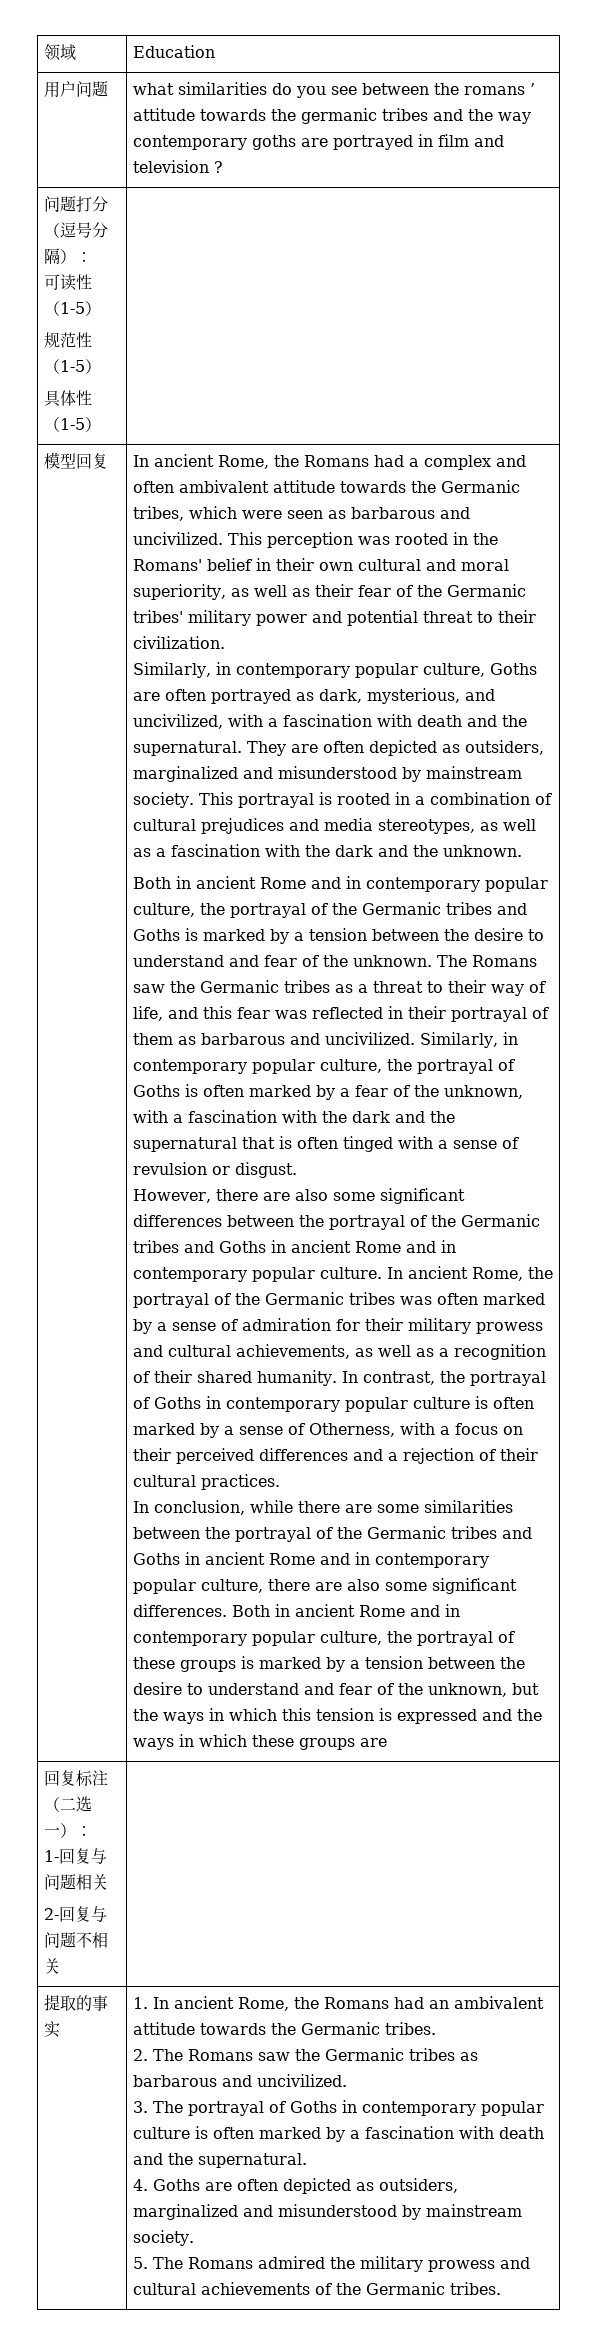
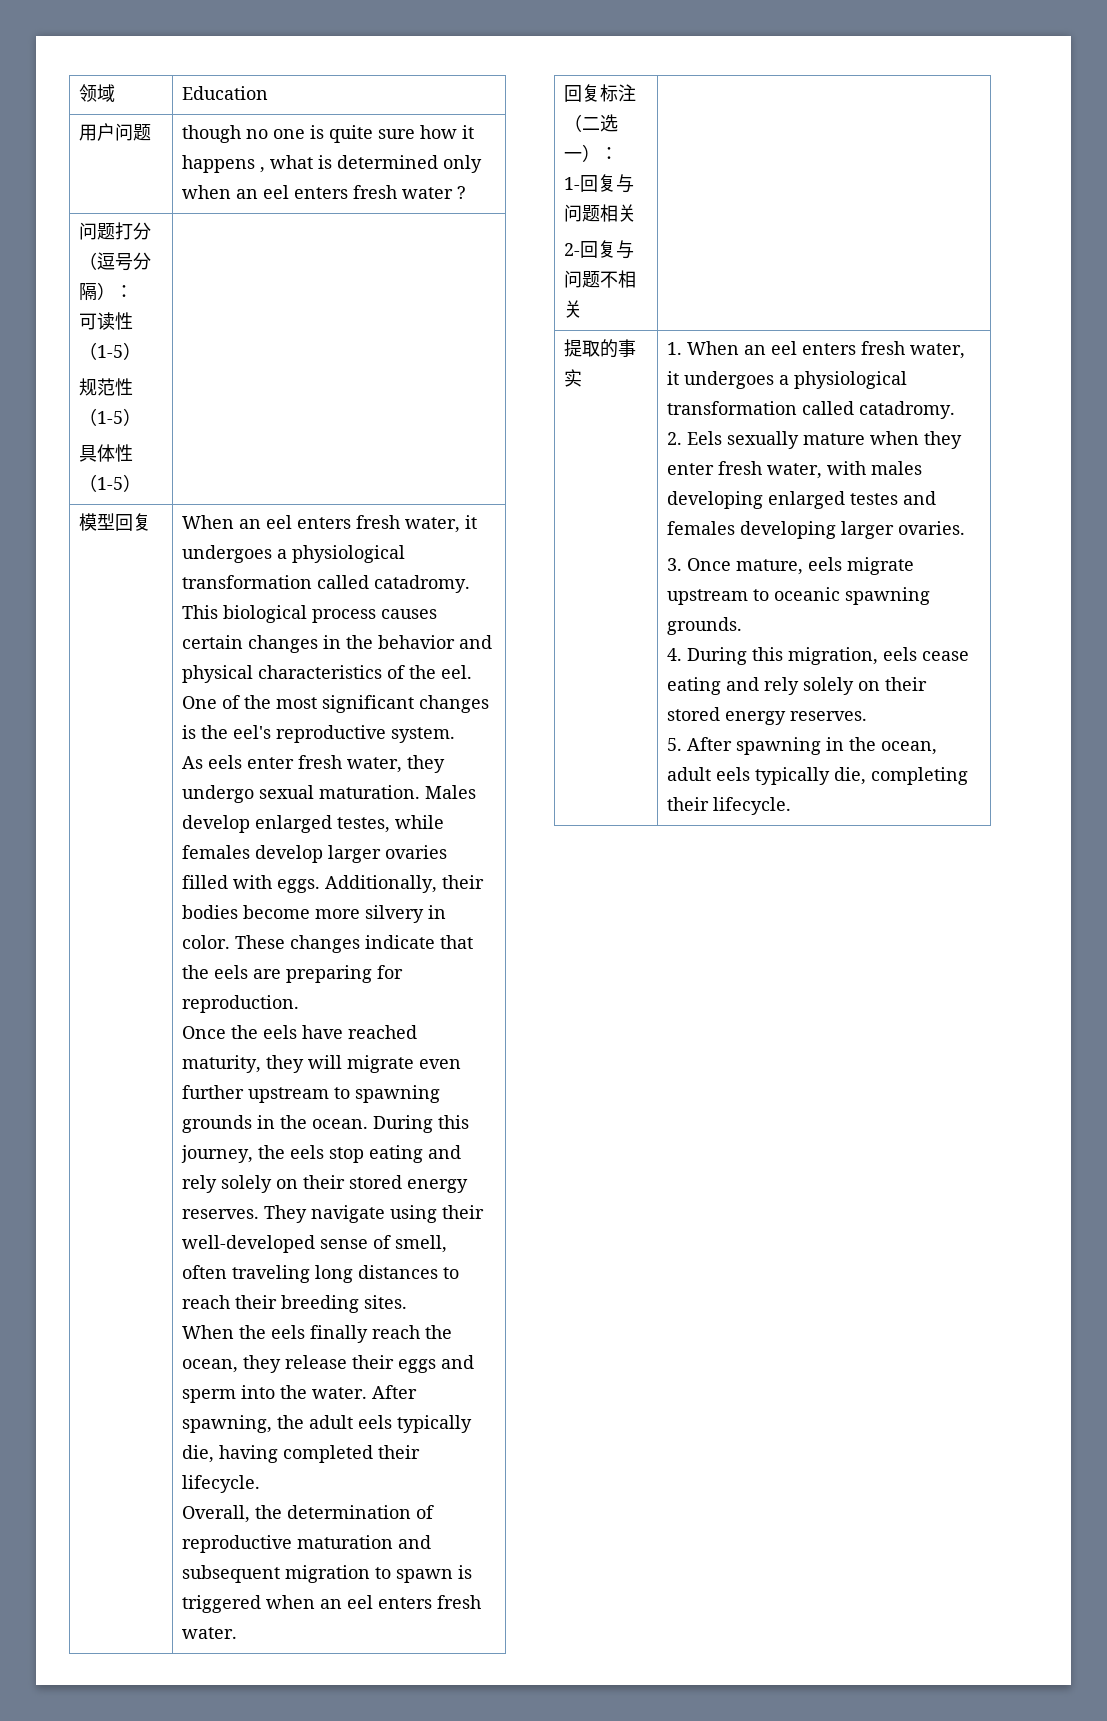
- 用户问题 | what similarities do you see between the romans ’ attitude towards the germanic tribes and the way contemporary goths are portrayed in film and television ?
+ 用户问题 | though no one is quite sure how it happens , what is determined only when an eel enters fresh water ?
- In ancient Rome, the Romans had a complex and often ambivalent attitude towards the Germanic tribes, which were seen as barbarous and uncivilized. This perception was rooted in the Romans' belief in their own cultural and moral superiority, as well as their fear of the Germanic tribes' military power and potential threat to their civilization.
- Similarly, in contemporary popular culture, Goths are often portrayed as dark, mysterious, and uncivilized, with a fascination with death and the supernatural. They are often depicted as outsiders, marginalized and misunderstood by mainstream society. This portrayal is rooted in a combination of cultural prejudices and media stereotypes, as well as a fascination with the dark and the unknown.
- Both in ancient Rome and in contemporary popular culture, the portrayal of the Germanic tribes and Goths is marked by a tension between the desire to understand and fear of the unknown. The Romans saw the Germanic tribes as a threat to their way of life, and this fear was reflected in their portrayal of them as barbarous and uncivilized. Similarly, in contemporary popular culture, the portrayal of Goths is often marked by a fear of the unknown, with a fascination with the dark and the supernatural that is often tinged with a sense of revulsion or disgust.
- However, there are also some significant differences between the portrayal of the Germanic tribes and Goths in ancient Rome and in contemporary popular culture. In ancient Rome, the portrayal of the Germanic tribes was often marked by a sense of admiration for their military prowess and cultural achievements, as well as a recognition of their shared humanity. In contrast, the portrayal of Goths in contemporary popular culture is often marked by a sense of Otherness, with a focus on their perceived differences and a rejection of their cultural practices.
- In conclusion, while there are some similarities between the portrayal of the Germanic tribes and Goths in ancient Rome and in contemporary popular culture, there are also some significant differences. Both in ancient Rome and in contemporary popular culture, the portrayal of these groups is marked by a tension between the desire to understand and fear of the unknown, but the ways in which this tension is expressed and the ways in which these groups are
+ When an eel enters fresh water, it undergoes a physiological transformation called catadromy. This biological process causes certain changes in the behavior and physical characteristics of the eel. One of the most significant changes is the eel's reproductive system.
+ As eels enter fresh water, they undergo sexual maturation. Males develop enlarged testes, while females develop larger ovaries filled with eggs. Additionally, their bodies become more silvery in color. These changes indicate that the eels are preparing for reproduction.
+ Once the eels have reached maturity, they will migrate even further upstream to spawning grounds in the ocean. During this journey, the eels stop eating and rely solely on their stored energy reserves. They navigate using their well-developed sense of smell, often traveling long distances to reach their breeding sites.
+ When the eels finally reach the ocean, they release their eggs and sperm into the water. After spawning, the adult eels typically die, having completed their lifecycle.
+ Overall, the determination of reproductive maturation and subsequent migration to spawn is triggered when an eel enters fresh water.
- 1. In ancient Rome, the Romans had an ambivalent attitude towards the Germanic tribes.
- 2. The Romans saw the Germanic tribes as barbarous and uncivilized.
- 3. The portrayal of Goths in contemporary popular culture is often marked by a fascination with death and the supernatural.
- 4. Goths are often depicted as outsiders, marginalized and misunderstood by mainstream society.
- 5. The Romans admired the military prowess and cultural achievements of the Germanic tribes.
+ 1. When an eel enters fresh water, it undergoes a physiological transformation called catadromy.
+ 2. Eels sexually mature when they enter fresh water, with males developing enlarged testes and females developing larger ovaries.
+ 3. Once mature, eels migrate upstream to oceanic spawning grounds.
+ 4. During this migration, eels cease eating and rely solely on their stored energy reserves.
+ 5. After spawning in the ocean, adult eels typically die, completing their lifecycle.

